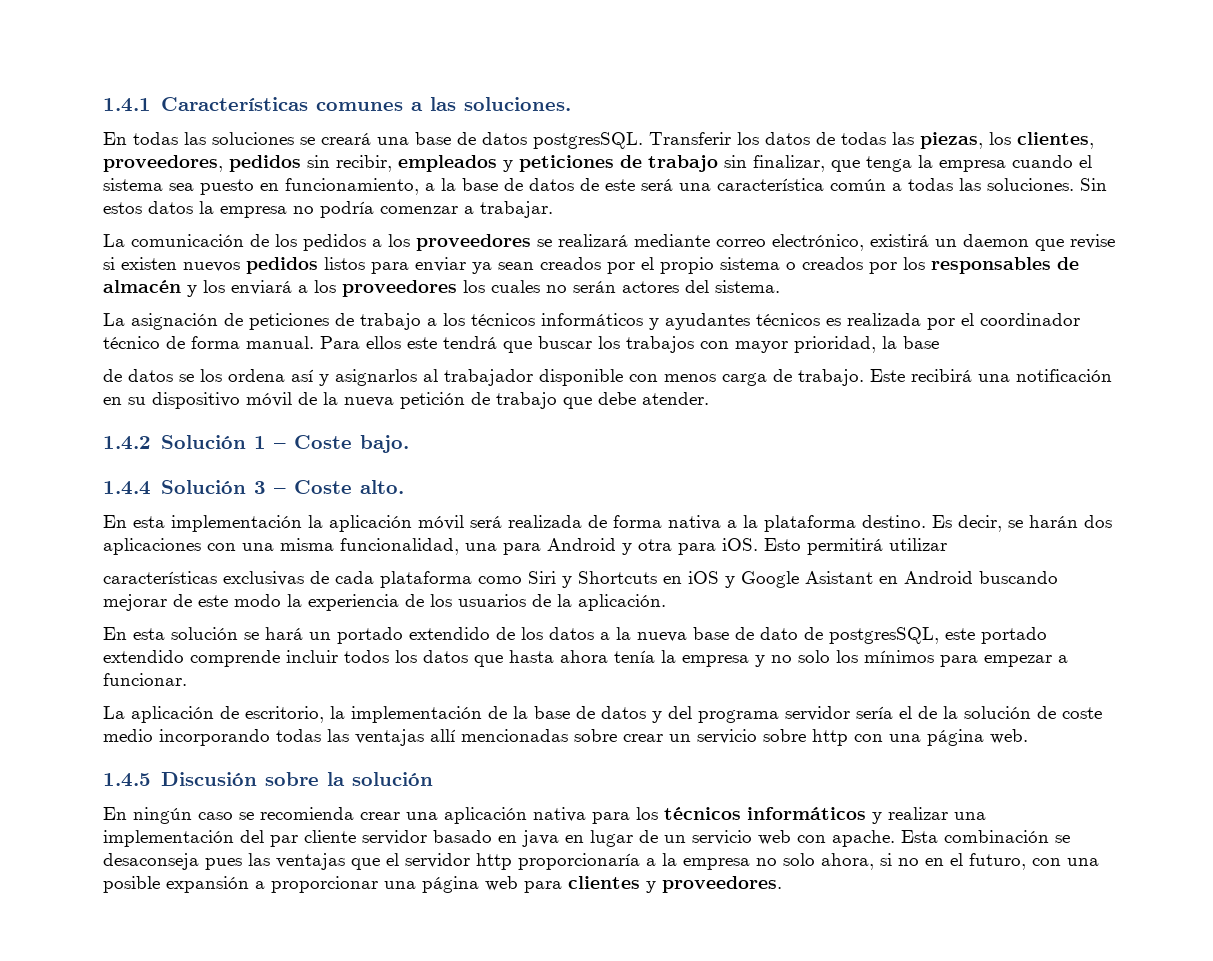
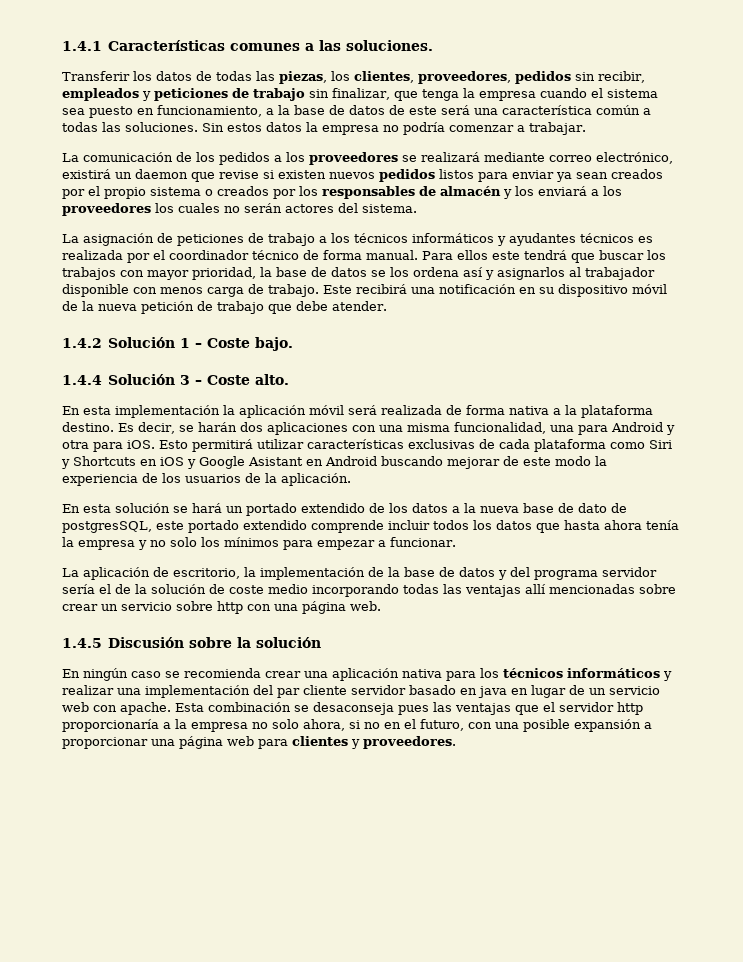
- En todas las soluciones se creará una base de datos postgresSQL.
- Para ellos este tendrá que buscar los trabajos con mayor prioridad, la base
- de datos se los ordena así y asignarlos al trabajador disponible con menos carga de trabajo.
+ Para ellos este tendrá que buscar los trabajos con mayor prioridad, la base de datos se los ordena así y asignarlos al trabajador disponible con menos carga de trabajo.
- Esto permitirá utilizar
- características exclusivas de cada plataforma como Siri y Shortcuts en iOS y Google Asistant en Android buscando mejorar de este modo la experiencia de los usuarios de la aplicación.
+ Esto permitirá utilizar características exclusivas de cada plataforma como Siri y Shortcuts en iOS y Google Asistant en Android buscando mejorar de este modo la experiencia de los usuarios de la aplicación.

